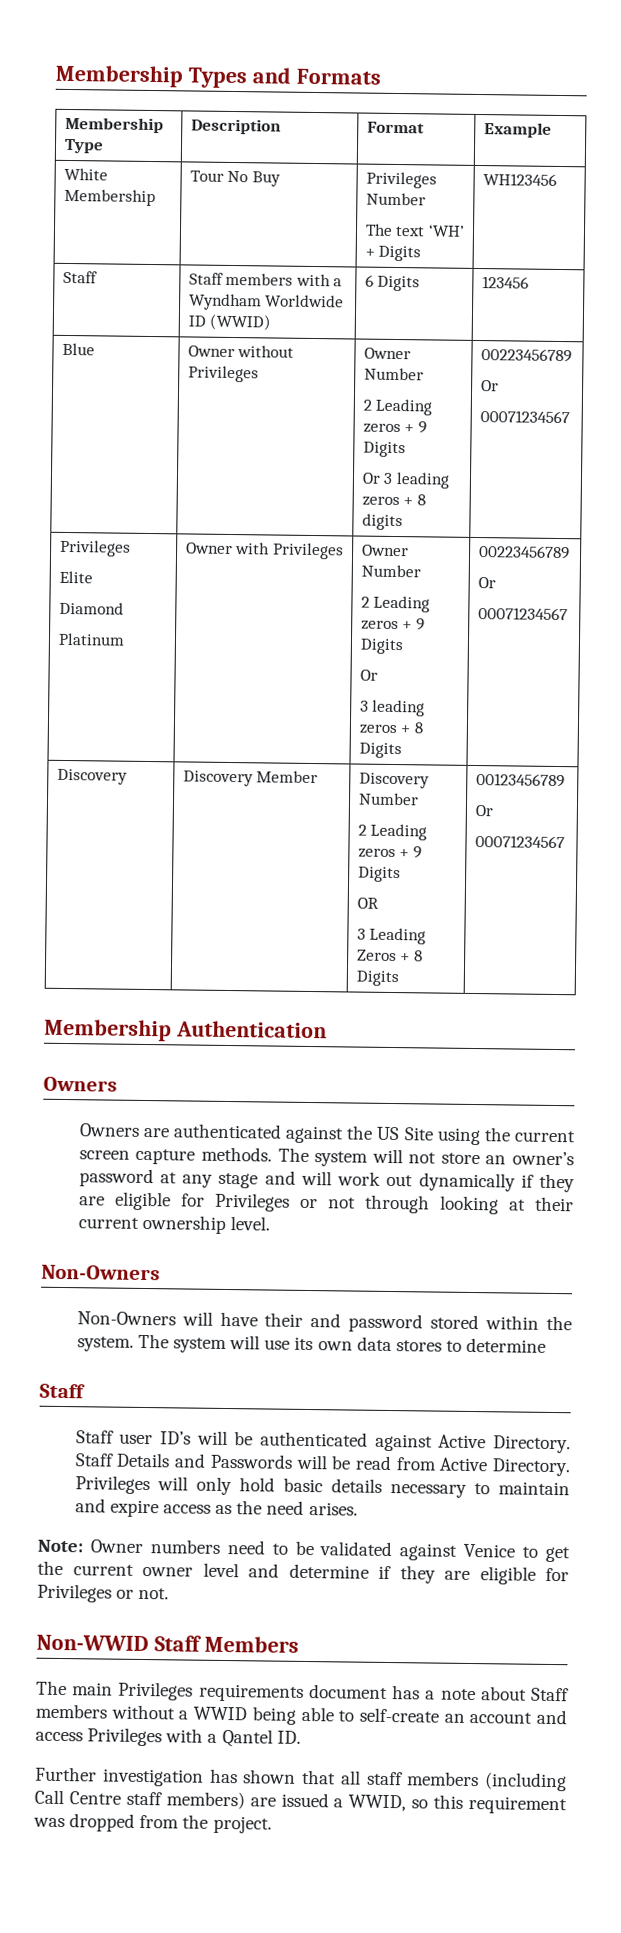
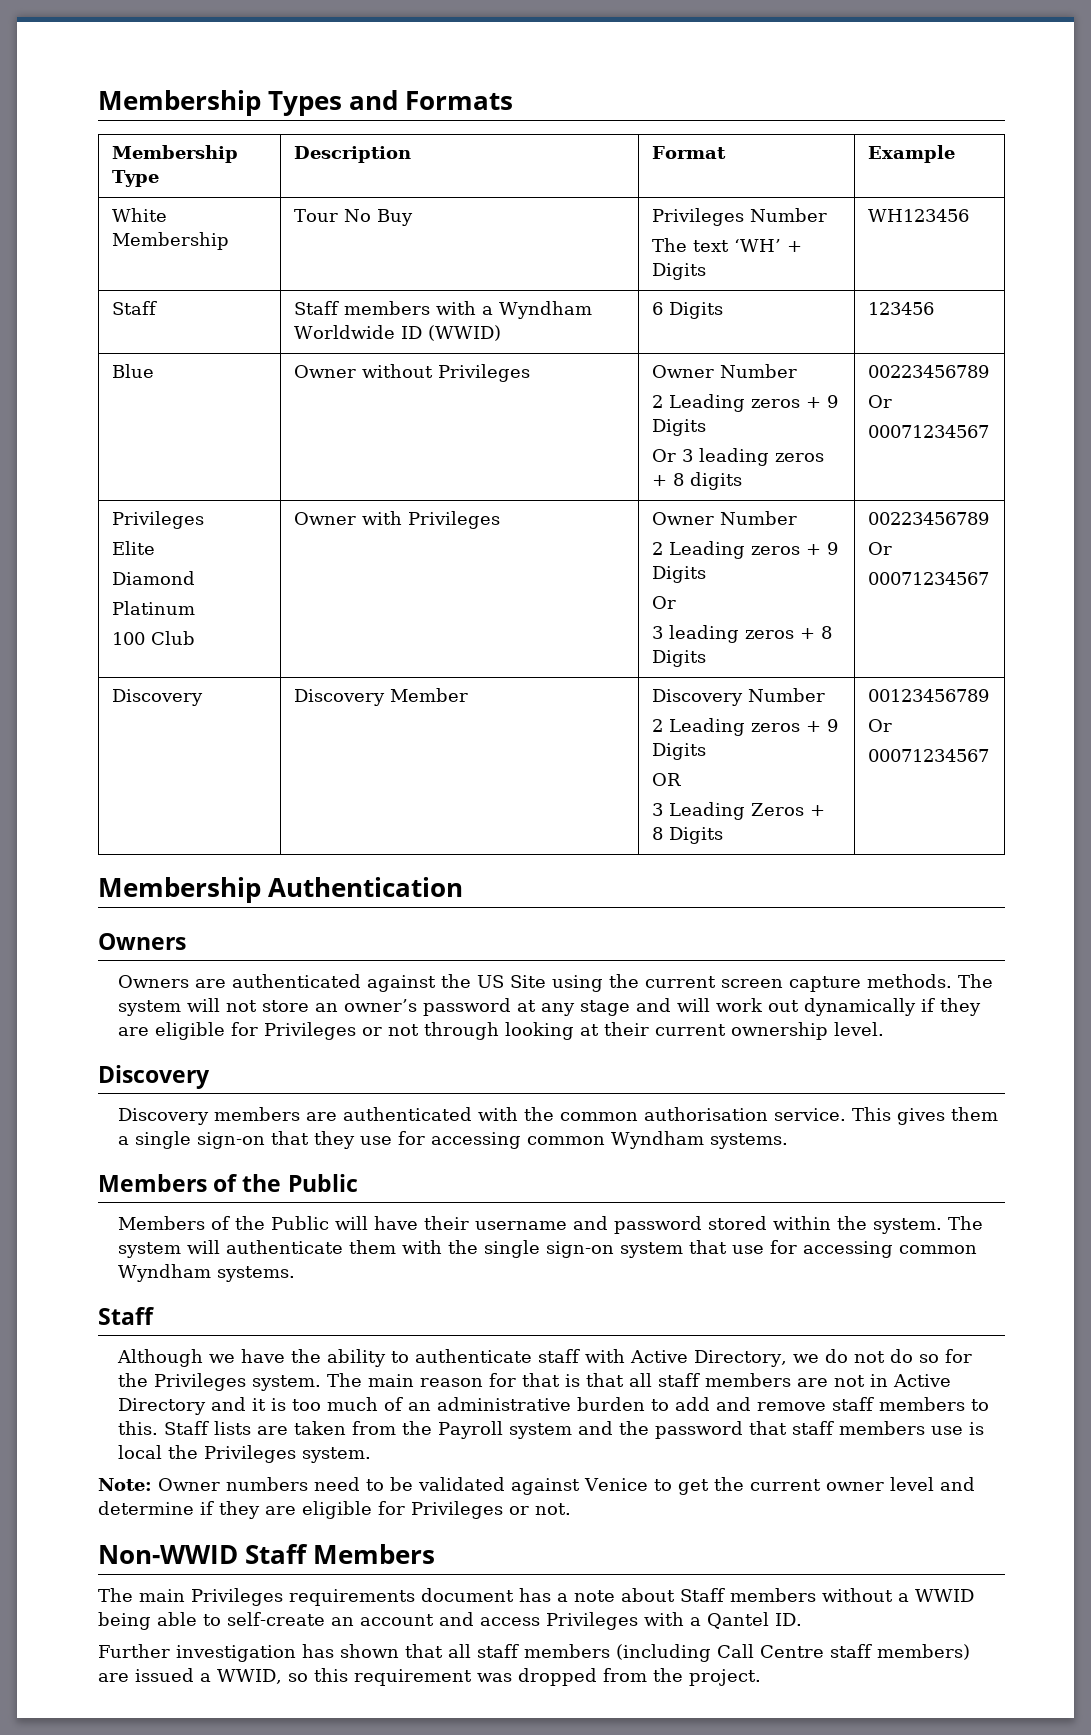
  Blue | Owner without Privileges | Owner Number
  2 Leading zeros + 9 Digits
  Or 3 leading zeros + 8 digits | 00223456789
  Or
  00071234567
  Privileges
  Elite
  Diamond
- Platinum | Owner with Privileges | Owner Number
+ Platinum
+ 100 Club | Owner with Privileges | Owner Number
  The system will not store an owner’s password at any stage and will work out dynamically if they are eligible for Privileges or not through looking at their current ownership level.
- Non-Owners
- Non-Owners will have their and password stored within the system.
+ Discovery
+ Discovery members are authenticated with the common authorisation service. This gives them a single sign-on that they use for accessing common Wyndham systems.
+ Members of the Public
+ Members of the Public will have their username and password stored within the system.
- The system will use its own data stores to determine
+ The system will authenticate them with the single sign-on system that use for accessing common Wyndham systems.
  Staff
- Staff user ID’s will be authenticated against Active Directory. Staff Details and Passwords will be read from Active Directory. Privileges will only hold basic details necessary to maintain and expire access as the need arises.
+ Although we have the ability to authenticate staff with Active Directory, we do not do so for the Privileges system. The main reason for that is that all staff members are not in Active Directory and it is too much of an administrative burden to add and remove staff members to this. Staff lists are taken from the Payroll system and the password that staff members use is local the Privileges system.

